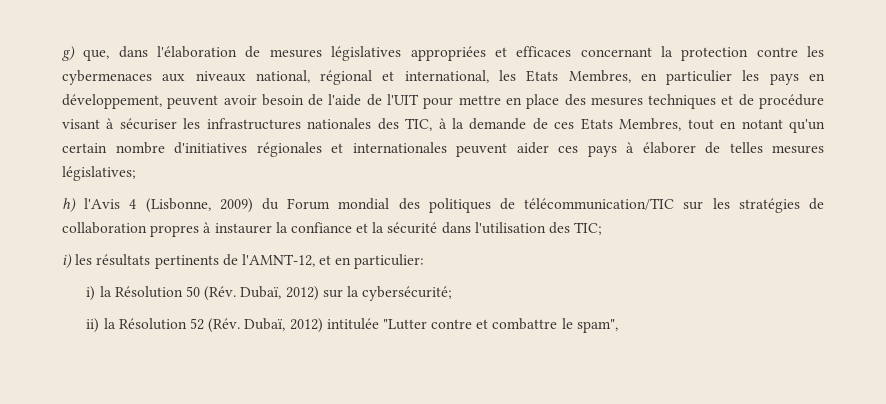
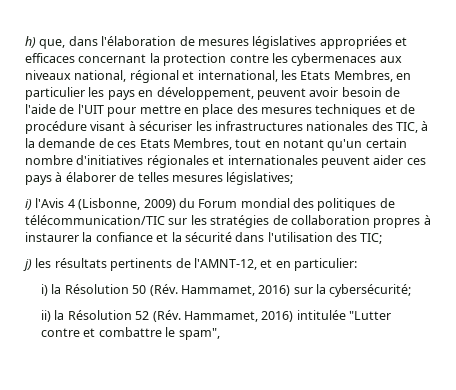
- g) que, dans l'élaboration de mesures législatives appropriées et efficaces concernant la protection contre les cybermenaces aux niveaux national, régional et international, les Etats Membres, en particulier les pays en développement, peuvent avoir besoin de l'aide de l'UIT pour mettre en place des mesures techniques et de procédure visant à sécuriser les infrastructures nationales des TIC, à la demande de ces Etats Membres, tout en notant qu'un certain nombre d'initiatives régionales et internationales peuvent aider ces pays à élaborer de telles mesures législatives;
+ h) que, dans l'élaboration de mesures législatives appropriées et efficaces concernant la protection contre les cybermenaces aux niveaux national, régional et international, les Etats Membres, en particulier les pays en développement, peuvent avoir besoin de l'aide de l'UIT pour mettre en place des mesures techniques et de procédure visant à sécuriser les infrastructures nationales des TIC, à la demande de ces Etats Membres, tout en notant qu'un certain nombre d'initiatives régionales et internationales peuvent aider ces pays à élaborer de telles mesures législatives;
- h) l'Avis 4 (Lisbonne, 2009) du Forum mondial des politiques de télécommunication/TIC sur les stratégies de collaboration propres à instaurer la confiance et la sécurité dans l'utilisation des TIC;
+ i) l'Avis 4 (Lisbonne, 2009) du Forum mondial des politiques de télécommunication/TIC sur les stratégies de collaboration propres à instaurer la confiance et la sécurité dans l'utilisation des TIC;
- i) les résultats pertinents de l'AMNT-12, et en particulier:
+ j) les résultats pertinents de l'AMNT-12, et en particulier:
- i) la Résolution 50 (Rév. Dubaï, 2012) sur la cybersécurité;
+ i) la Résolution 50 (Rév. Hammamet, 2016) sur la cybersécurité;
- ii) la Résolution 52 (Rév. Dubaï, 2012) intitulée "Lutter contre et combattre le spam",
+ ii) la Résolution 52 (Rév. Hammamet, 2016) intitulée "Lutter contre et combattre le spam",

